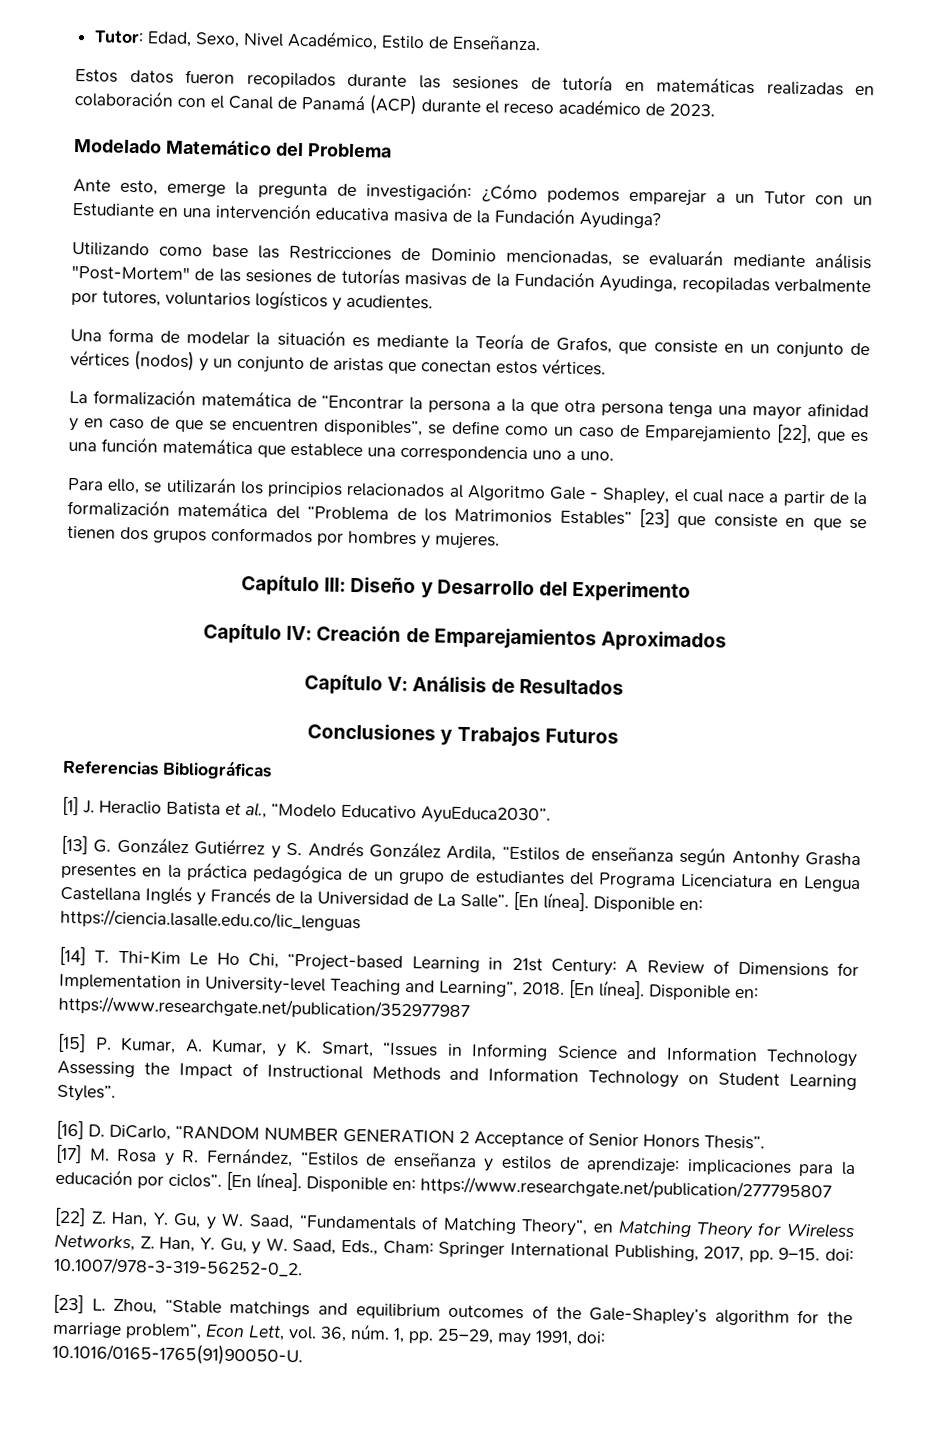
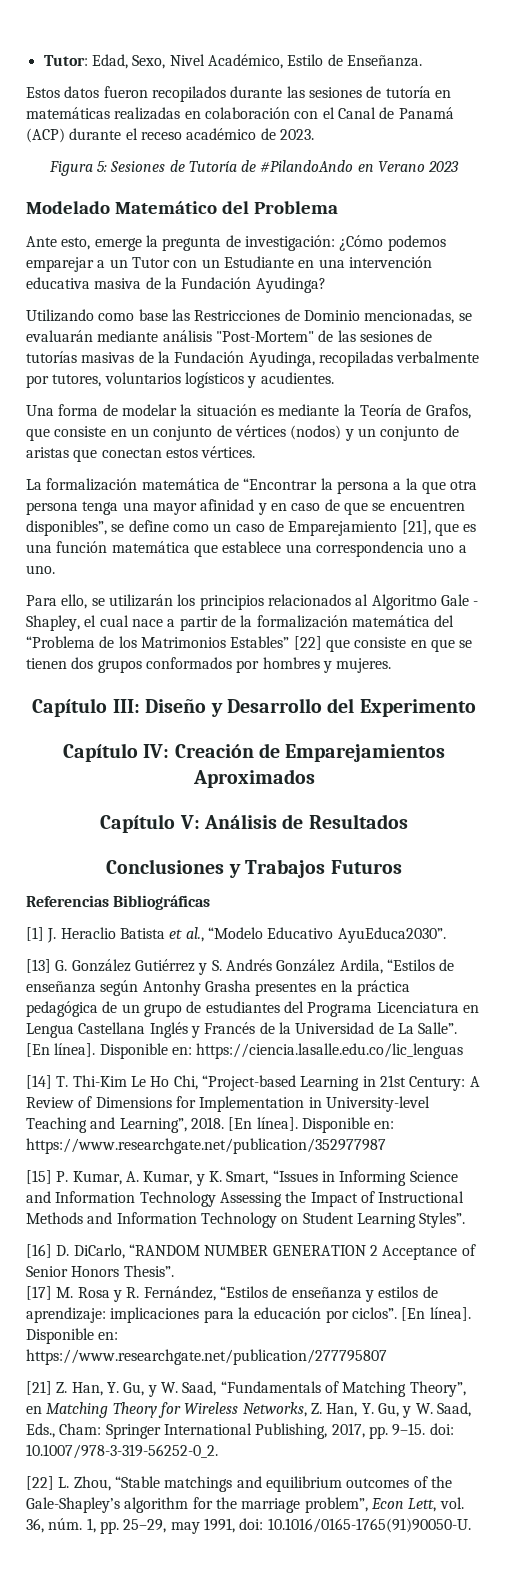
+ Figura 5: Sesiones de Tutoría de #PilandoAndo en Verano 2023
- La formalización matemática de “Encontrar la persona a la que otra persona tenga una mayor afinidad y en caso de que se encuentren disponibles”, se define como un caso de Emparejamiento [22], que es una función matemática que establece una correspondencia uno a uno.
+ La formalización matemática de “Encontrar la persona a la que otra persona tenga una mayor afinidad y en caso de que se encuentren disponibles”, se define como un caso de Emparejamiento [21], que es una función matemática que establece una correspondencia uno a uno.
- Para ello, se utilizarán los principios relacionados al Algoritmo Gale - Shapley, el cual nace a partir de la formalización matemática del “Problema de los Matrimonios Estables” [23] que consiste en que se tienen dos grupos conformados por hombres y mujeres.
+ Para ello, se utilizarán los principios relacionados al Algoritmo Gale - Shapley, el cual nace a partir de la formalización matemática del “Problema de los Matrimonios Estables” [22] que consiste en que se tienen dos grupos conformados por hombres y mujeres.
- [22] Z. Han, Y. Gu, y W. Saad, “Fundamentals of Matching Theory”, en Matching Theory for Wireless Networks, Z. Han, Y. Gu, y W. Saad, Eds., Cham: Springer International Publishing, 2017, pp. 9–15. doi: 10.1007/978-3-319-56252-0_2.
+ [21] Z. Han, Y. Gu, y W. Saad, “Fundamentals of Matching Theory”, en Matching Theory for Wireless Networks, Z. Han, Y. Gu, y W. Saad, Eds., Cham: Springer International Publishing, 2017, pp. 9–15. doi: 10.1007/978-3-319-56252-0_2.
- [23] L. Zhou, “Stable matchings and equilibrium outcomes of the Gale-Shapley’s algorithm for the marriage problem”, Econ Lett, vol. 36, núm.
+ [22] L. Zhou, “Stable matchings and equilibrium outcomes of the Gale-Shapley’s algorithm for the marriage problem”, Econ Lett, vol. 36, núm.

